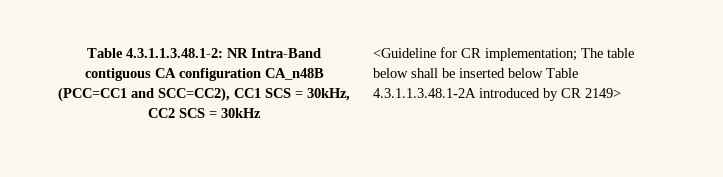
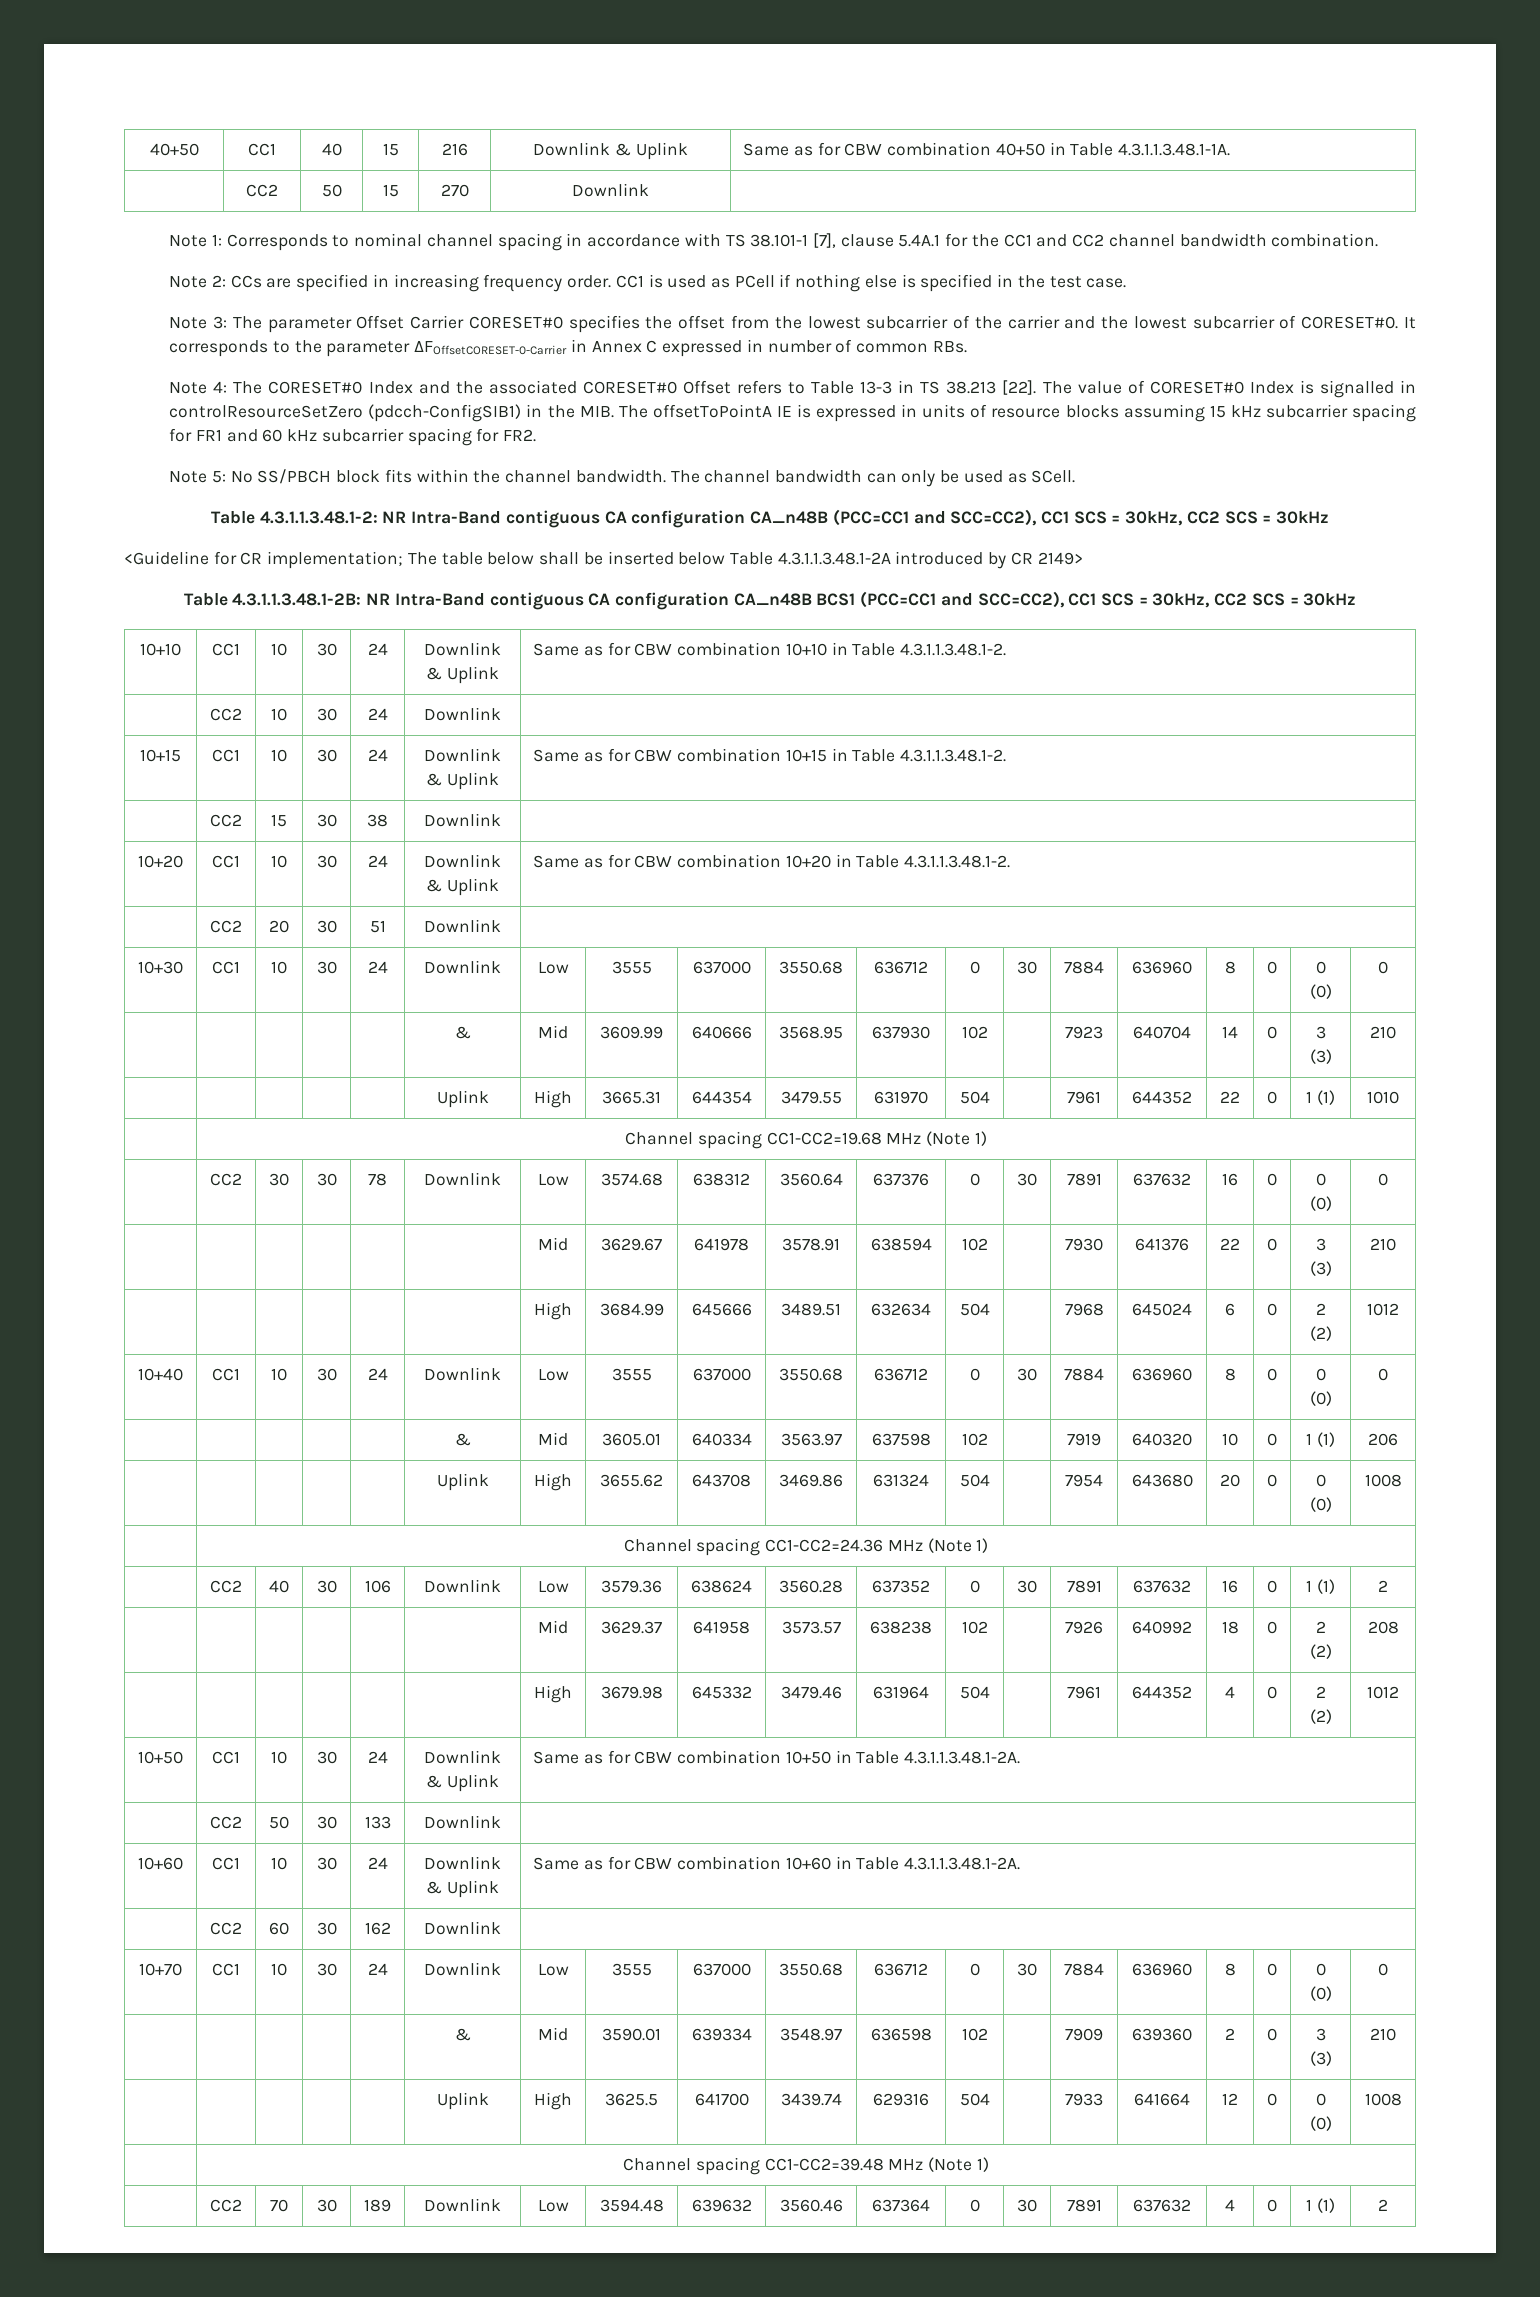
+ 40+50 | CC1 | 40 | 15 | 216 | Downlink & Uplink | Same as for CBW combination 40+50 in Table 4.3.1.1.3.48.1-1A.
+ | CC2 | 50 | 15 | 270 | Downlink |
+ Note 1: Corresponds to nominal channel spacing in accordance with TS 38.101-1 [7], clause 5.4A.1 for the CC1 and CC2 channel bandwidth combination.
+ Note 2: CCs are specified in increasing frequency order. CC1 is used as PCell if nothing else is specified in the test case.
+ Note 3: The parameter Offset Carrier CORESET#0 specifies the offset from the lowest subcarrier of the carrier and the lowest subcarrier of CORESET#0. It corresponds to the parameter ΔFOffsetCORESET-0-Carrier in Annex C expressed in number of common RBs.
+ Note 4: The CORESET#0 Index and the associated CORESET#0 Offset refers to Table 13-3 in TS 38.213 [22]. The value of CORESET#0 Index is signalled in controlResourceSetZero (pdcch-ConfigSIB1) in the MIB. The offsetToPointA IE is expressed in units of resource blocks assuming 15 kHz subcarrier spacing for FR1 and 60 kHz subcarrier spacing for FR2.
+ Note 5: No SS/PBCH block fits within the channel bandwidth. The channel bandwidth can only be used as SCell.
+ Table 4.3.1.1.3.48.1-2B: NR Intra-Band contiguous CA configuration CA_n48B BCS1 (PCC=CC1 and SCC=CC2), CC1 SCS = 30kHz, CC2 SCS = 30kHz
+ 10+10 | CC1 | 10 | 30 | 24 | Downlink & Uplink | Same as for CBW combination 10+10 in Table 4.3.1.1.3.48.1-2.
+ | CC2 | 10 | 30 | 24 | Downlink |
+ 10+15 | CC1 | 10 | 30 | 24 | Downlink & Uplink | Same as for CBW combination 10+15 in Table 4.3.1.1.3.48.1-2.
+ | CC2 | 15 | 30 | 38 | Downlink |
+ 10+20 | CC1 | 10 | 30 | 24 | Downlink & Uplink | Same as for CBW combination 10+20 in Table 4.3.1.1.3.48.1-2.
+ | CC2 | 20 | 30 | 51 | Downlink |
+ 10+30 | CC1 | 10 | 30 | 24 | Downlink | Low | 3555 | 637000 | 3550.68 | 636712 | 0 | 30 | 7884 | 636960 | 8 | 0 | 0 (0) | 0
+ | | | | | & | Mid | 3609.99 | 640666 | 3568.95 | 637930 | 102 | | 7923 | 640704 | 14 | 0 | 3 (3) | 210
+ | | | | | Uplink | High | 3665.31 | 644354 | 3479.55 | 631970 | 504 | | 7961 | 644352 | 22 | 0 | 1 (1) | 1010
+ | Channel spacing CC1-CC2=19.68 MHz (Note 1)
+ | CC2 | 30 | 30 | 78 | Downlink | Low | 3574.68 | 638312 | 3560.64 | 637376 | 0 | 30 | 7891 | 637632 | 16 | 0 | 0 (0) | 0
+ | | | | | | Mid | 3629.67 | 641978 | 3578.91 | 638594 | 102 | | 7930 | 641376 | 22 | 0 | 3 (3) | 210
+ | | | | | | High | 3684.99 | 645666 | 3489.51 | 632634 | 504 | | 7968 | 645024 | 6 | 0 | 2 (2) | 1012
+ 10+40 | CC1 | 10 | 30 | 24 | Downlink | Low | 3555 | 637000 | 3550.68 | 636712 | 0 | 30 | 7884 | 636960 | 8 | 0 | 0 (0) | 0
+ | | | | | & | Mid | 3605.01 | 640334 | 3563.97 | 637598 | 102 | | 7919 | 640320 | 10 | 0 | 1 (1) | 206
+ | | | | | Uplink | High | 3655.62 | 643708 | 3469.86 | 631324 | 504 | | 7954 | 643680 | 20 | 0 | 0 (0) | 1008
+ | Channel spacing CC1-CC2=24.36 MHz (Note 1)
+ | CC2 | 40 | 30 | 106 | Downlink | Low | 3579.36 | 638624 | 3560.28 | 637352 | 0 | 30 | 7891 | 637632 | 16 | 0 | 1 (1) | 2
+ | | | | | | Mid | 3629.37 | 641958 | 3573.57 | 638238 | 102 | | 7926 | 640992 | 18 | 0 | 2 (2) | 208
+ | | | | | | High | 3679.98 | 645332 | 3479.46 | 631964 | 504 | | 7961 | 644352 | 4 | 0 | 2 (2) | 1012
+ 10+50 | CC1 | 10 | 30 | 24 | Downlink & Uplink | Same as for CBW combination 10+50 in Table 4.3.1.1.3.48.1-2A.
+ | CC2 | 50 | 30 | 133 | Downlink |
+ 10+60 | CC1 | 10 | 30 | 24 | Downlink & Uplink | Same as for CBW combination 10+60 in Table 4.3.1.1.3.48.1-2A.
+ | CC2 | 60 | 30 | 162 | Downlink |
+ 10+70 | CC1 | 10 | 30 | 24 | Downlink | Low | 3555 | 637000 | 3550.68 | 636712 | 0 | 30 | 7884 | 636960 | 8 | 0 | 0 (0) | 0
+ | | | | | & | Mid | 3590.01 | 639334 | 3548.97 | 636598 | 102 | | 7909 | 639360 | 2 | 0 | 3 (3) | 210
+ | | | | | Uplink | High | 3625.5 | 641700 | 3439.74 | 629316 | 504 | | 7933 | 641664 | 12 | 0 | 0 (0) | 1008
+ | Channel spacing CC1-CC2=39.48 MHz (Note 1)
+ | CC2 | 70 | 30 | 189 | Downlink | Low | 3594.48 | 639632 | 3560.46 | 637364 | 0 | 30 | 7891 | 637632 | 4 | 0 | 1 (1) | 2

